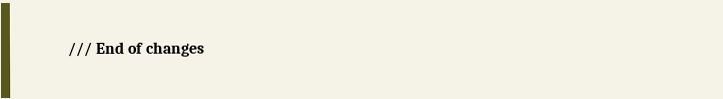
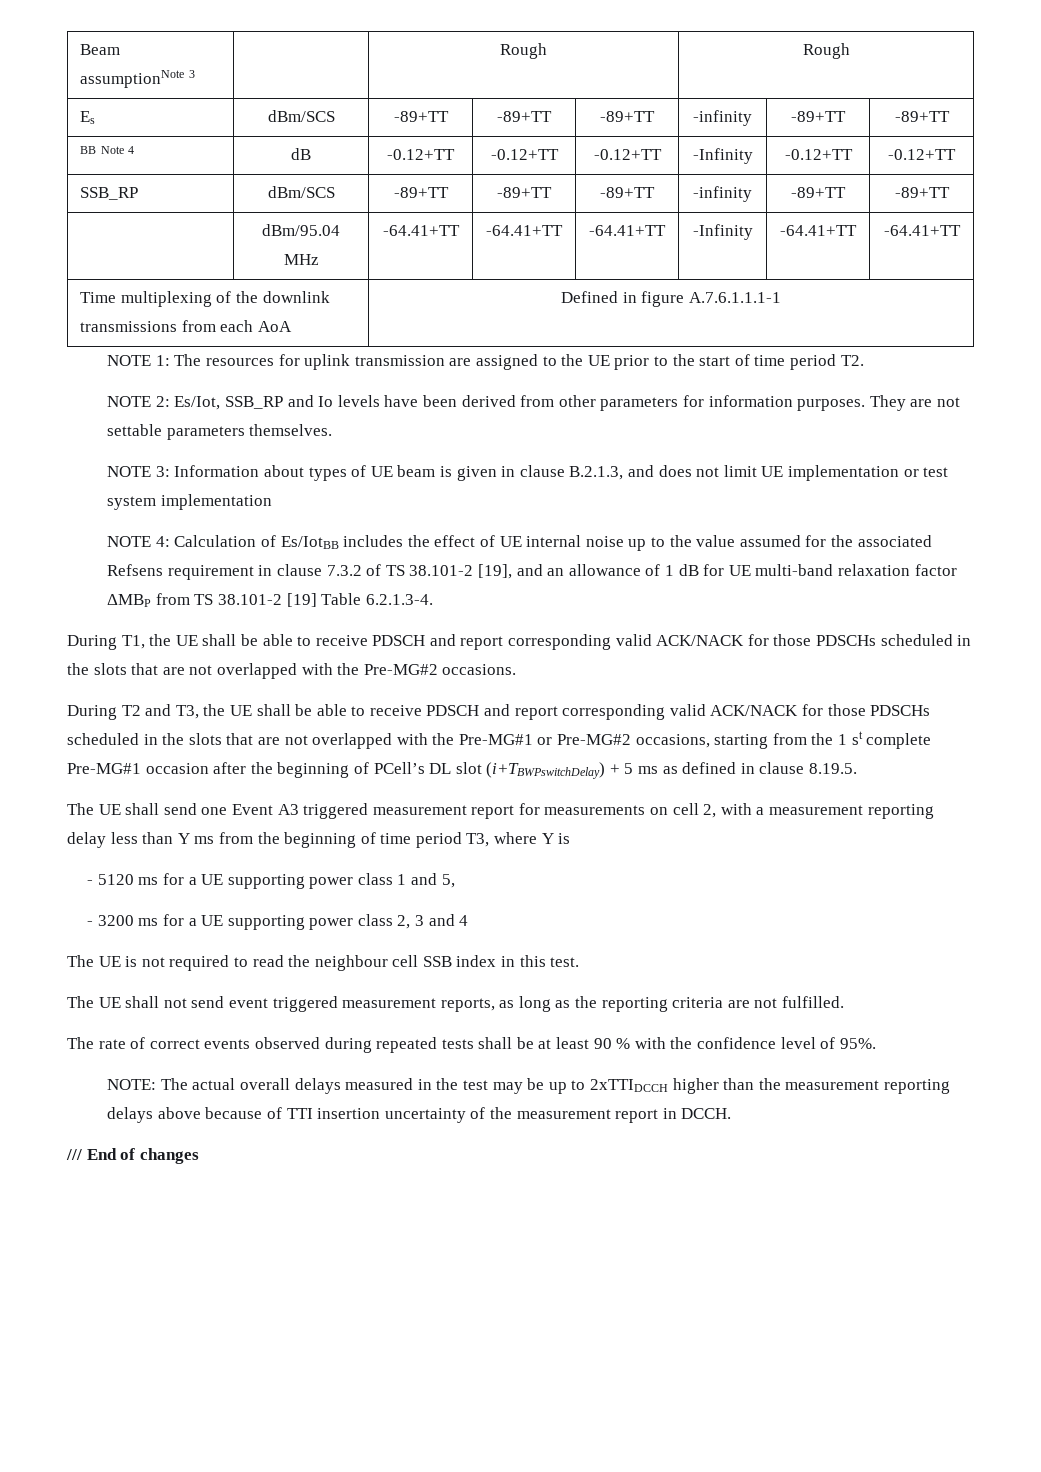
+ Beam assumptionNote 3 | | Rough | Rough
+ Es | dBm/SCS | -89+TT | -89+TT | -89+TT | -infinity | -89+TT | -89+TT
+ BB Note 4 | dB | -0.12+TT | -0.12+TT | -0.12+TT | -Infinity | -0.12+TT | -0.12+TT
+ SSB_RP | dBm/SCS | -89+TT | -89+TT | -89+TT | -infinity | -89+TT | -89+TT
+ | dBm/95.04 MHz | -64.41+TT | -64.41+TT | -64.41+TT | -Infinity | -64.41+TT | -64.41+TT
+ Time multiplexing of the downlink transmissions from each AoA | Defined in figure A.7.6.1.1.1-1
+ NOTE 1: The resources for uplink transmission are assigned to the UE prior to the start of time period T2.
+ NOTE 2: Es/Iot, SSB_RP and Io levels have been derived from other parameters for information purposes. They are not settable parameters themselves.
+ NOTE 3: Information about types of UE beam is given in clause B.2.1.3, and does not limit UE implementation or test system implementation
+ NOTE 4: Calculation of Es/IotBB includes the effect of UE internal noise up to the value assumed for the associated Refsens requirement in clause 7.3.2 of TS 38.101-2 [19], and an allowance of 1 dB for UE multi-band relaxation factor ΔMBP from TS 38.101-2 [19] Table 6.2.1.3-4.
+ During T1, the UE shall be able to receive PDSCH and report corresponding valid ACK/NACK for those PDSCHs scheduled in the slots that are not overlapped with the Pre-MG#2 occasions.
+ During T2 and T3, the UE shall be able to receive PDSCH and report corresponding valid ACK/NACK for those PDSCHs scheduled in the slots that are not overlapped with the Pre-MG#1 or Pre-MG#2 occasions, starting from the 1 st complete Pre-MG#1 occasion after the beginning of PCell’s DL slot (i+TBWPswitchDelay) + 5 ms as defined in clause 8.19.5.
+ The UE shall send one Event A3 triggered measurement report for measurements on cell 2, with a measurement reporting delay less than Y ms from the beginning of time period T3, where Y is
+ - 5120 ms for a UE supporting power class 1 and 5,
+ - 3200 ms for a UE supporting power class 2, 3 and 4
+ The UE is not required to read the neighbour cell SSB index in this test.
+ The UE shall not send event triggered measurement reports, as long as the reporting criteria are not fulfilled.
+ The rate of correct events observed during repeated tests shall be at least 90 % with the confidence level of 95%.
+ NOTE: The actual overall delays measured in the test may be up to 2xTTIDCCH higher than the measurement reporting delays above because of TTI insertion uncertainty of the measurement report in DCCH.

